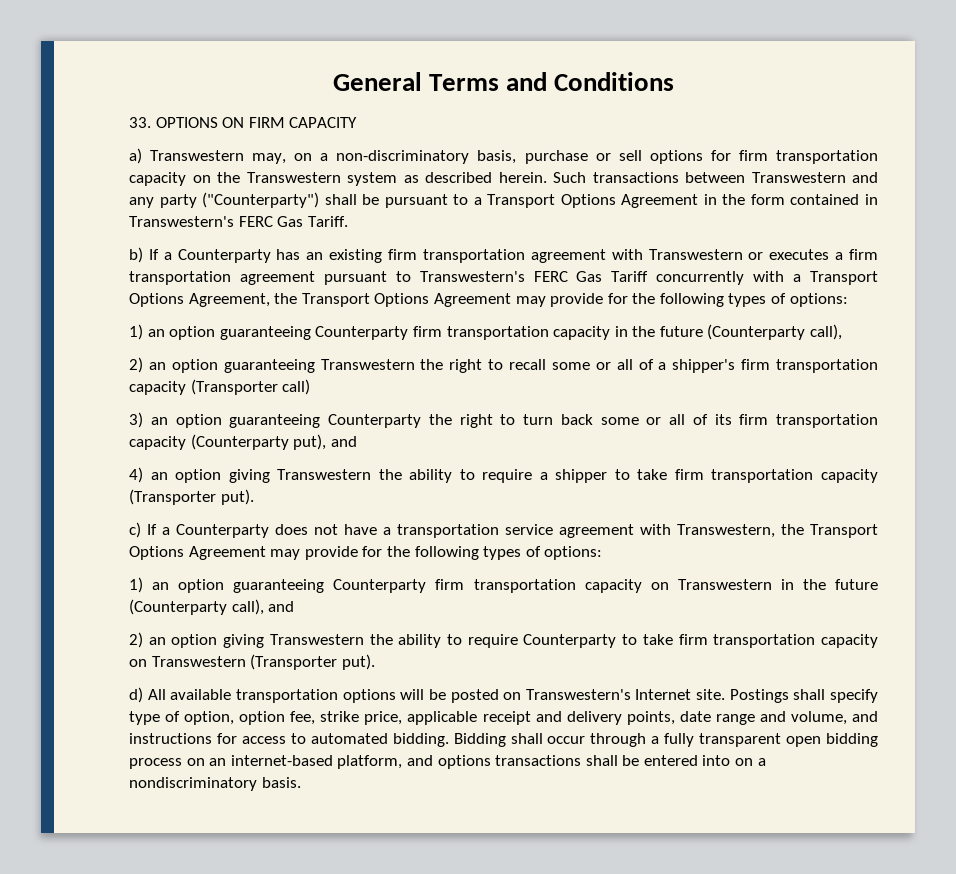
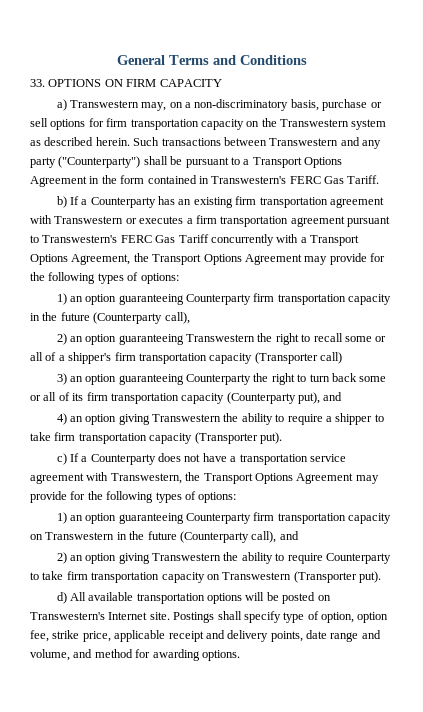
- Postings shall specify type of option, option fee, strike price, applicable receipt and delivery points, date range and volume, and instructions for access to automated bidding. Bidding shall occur through a fully transparent open bidding process on an internet-based platform, and options transactions shall be entered into on a nondiscriminatory basis.
+ Postings shall specify type of option, option fee, strike price, applicable receipt and delivery points, date range and volume, and method for awarding options.

